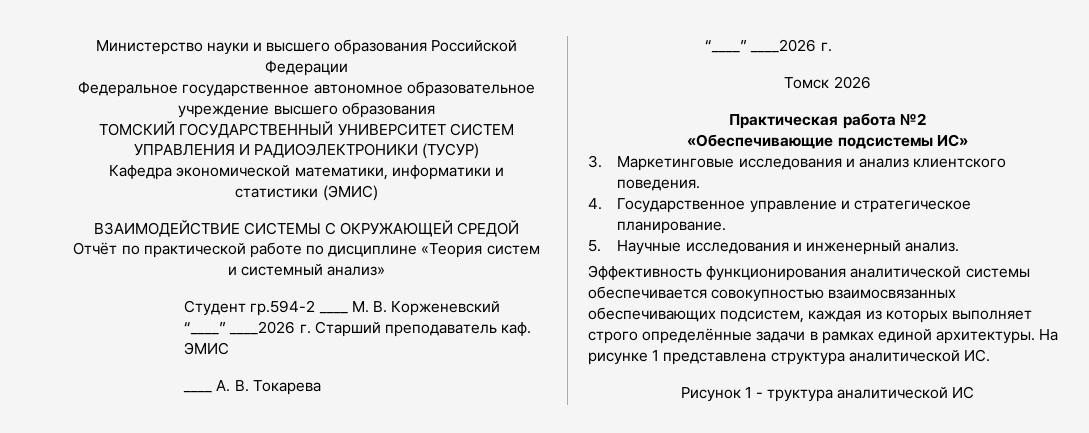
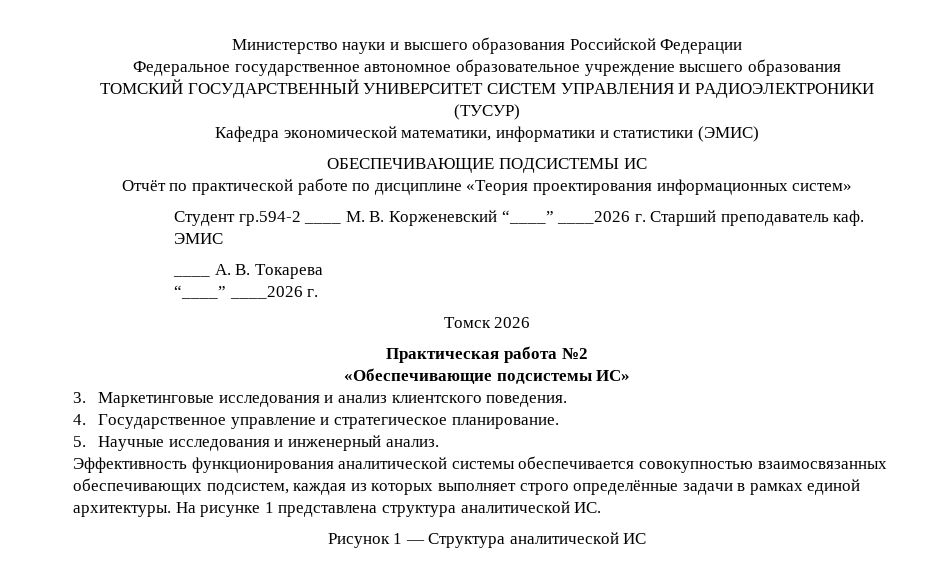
- ВЗАИМОДЕЙСТВИЕ СИСТЕМЫ С ОКРУЖАЮЩЕЙ СРЕДОЙ
+ ОБЕСПЕЧИВАЮЩИЕ ПОДСИСТЕМЫ ИС
- Отчёт по практической работе по дисциплине «Теория систем и системный анализ»
+ Отчёт по практической работе по дисциплине «Теория проектирования информационных систем»
- Рисунок 1 - труктура аналитической ИС
+ Рисунок 1 — Структура аналитической ИС

